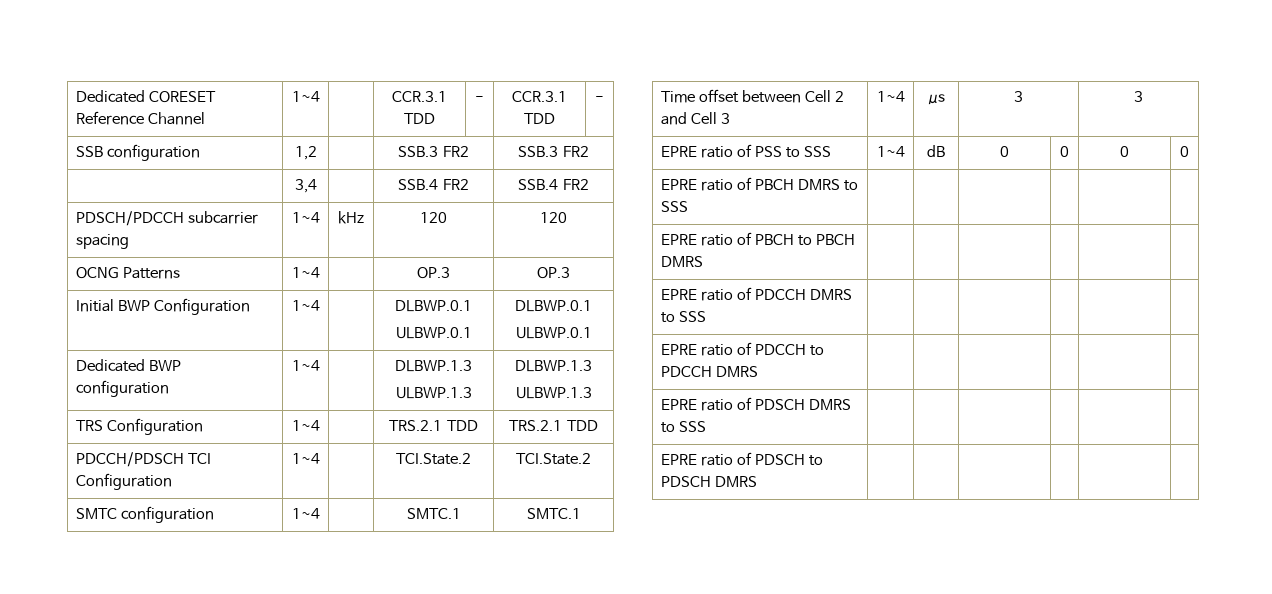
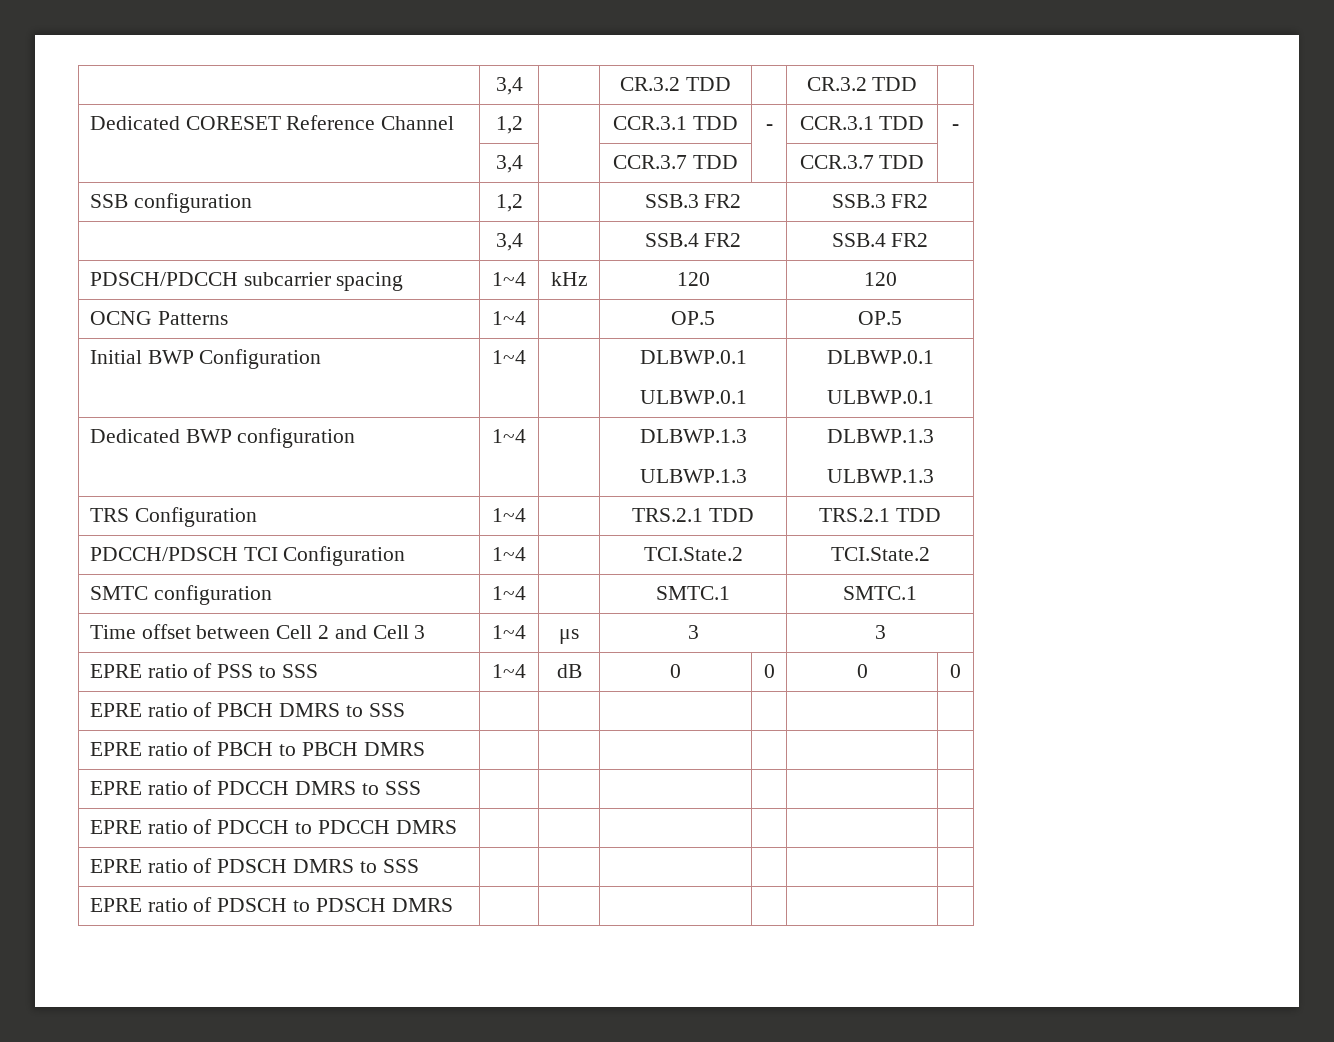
+ | 3,4 | | CR.3.2 TDD | | CR.3.2 TDD |
- Dedicated CORESET Reference Channel | 1~4 | | CCR.3.1 TDD | - | CCR.3.1 TDD | -
+ Dedicated CORESET Reference Channel | 1,2 | | CCR.3.1 TDD | - | CCR.3.1 TDD | -
+ | 3,4 | | CCR.3.7 TDD | | CCR.3.7 TDD |
- OCNG Patterns | 1~4 | | OP.3 | OP.3
+ OCNG Patterns | 1~4 | | OP.5 | OP.5

